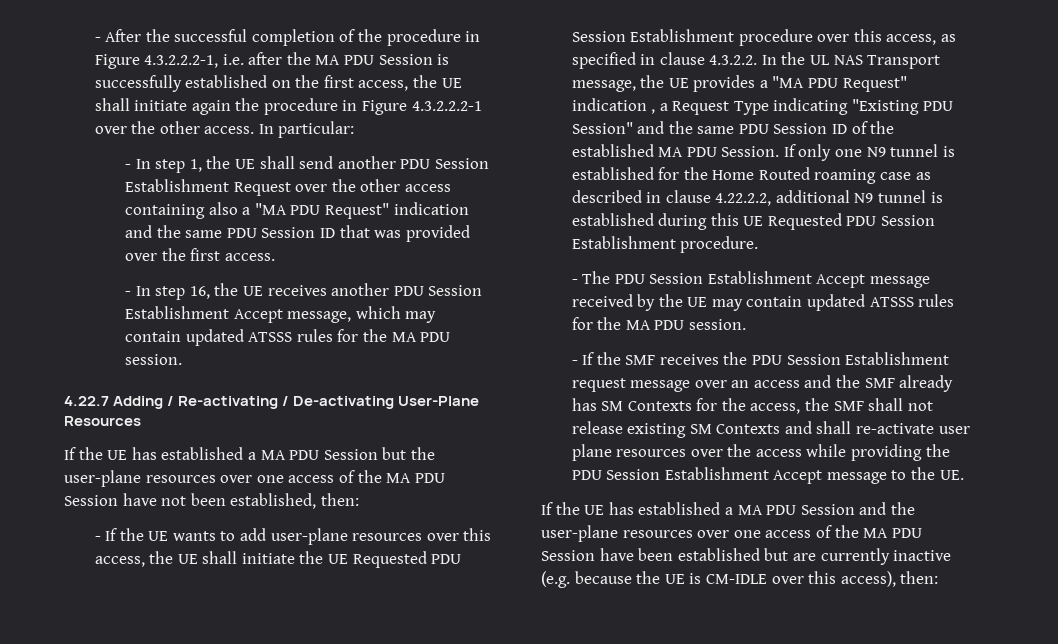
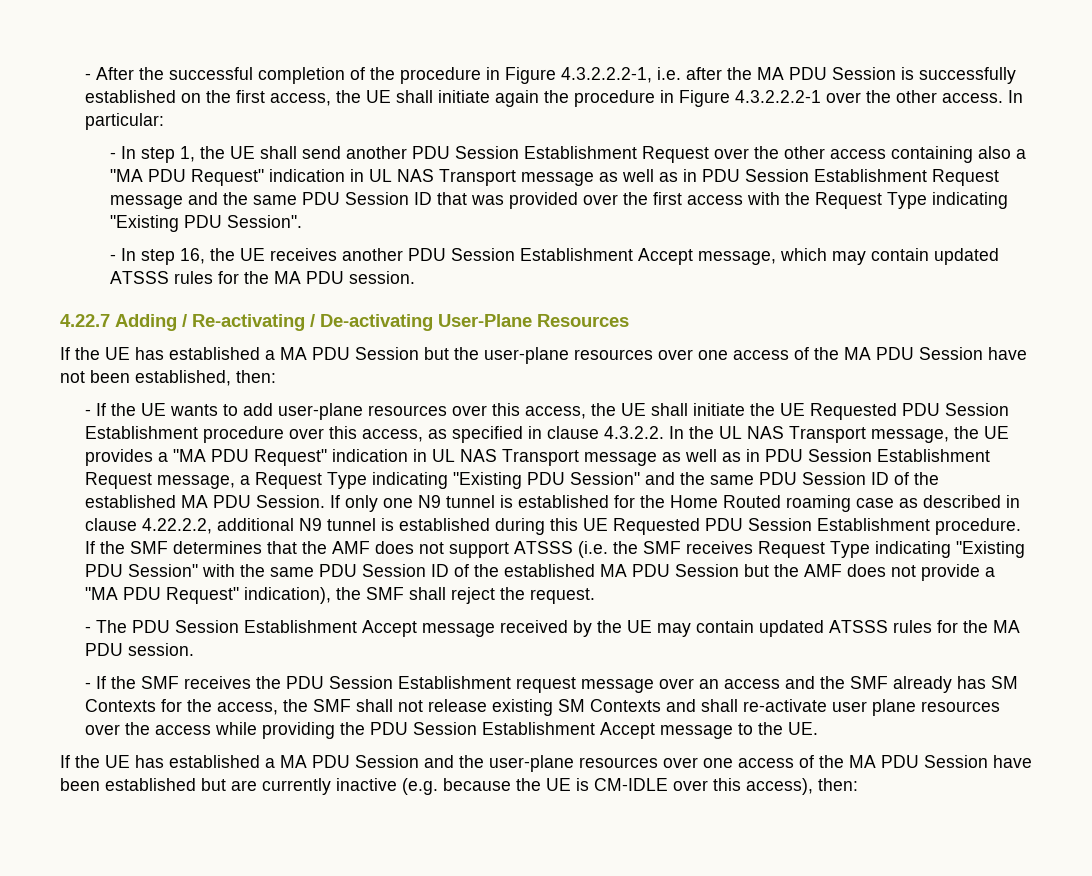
- - In step 1, the UE shall send another PDU Session Establishment Request over the other access containing also a "MA PDU Request" indication and the same PDU Session ID that was provided over the first access.
+ - In step 1, the UE shall send another PDU Session Establishment Request over the other access containing also a "MA PDU Request" indication in UL NAS Transport message as well as in PDU Session Establishment Request message and the same PDU Session ID that was provided over the first access with the Request Type indicating "Existing PDU Session".
- - If the UE wants to add user-plane resources over this access, the UE shall initiate the UE Requested PDU Session Establishment procedure over this access, as specified in clause 4.3.2.2. In the UL NAS Transport message, the UE provides a "MA PDU Request" indication , a Request Type indicating "Existing PDU Session" and the same PDU Session ID of the established MA PDU Session.
+ - If the UE wants to add user-plane resources over this access, the UE shall initiate the UE Requested PDU Session Establishment procedure over this access, as specified in clause 4.3.2.2. In the UL NAS Transport message, the UE provides a "MA PDU Request" indication in UL NAS Transport message as well as in PDU Session Establishment Request message, a Request Type indicating "Existing PDU Session" and the same PDU Session ID of the established MA PDU Session.
+ If the SMF determines that the AMF does not support ATSSS (i.e. the SMF receives Request Type indicating "Existing PDU Session" with the same PDU Session ID of the established MA PDU Session but the AMF does not provide a "MA PDU Request" indication), the SMF shall reject the request.

